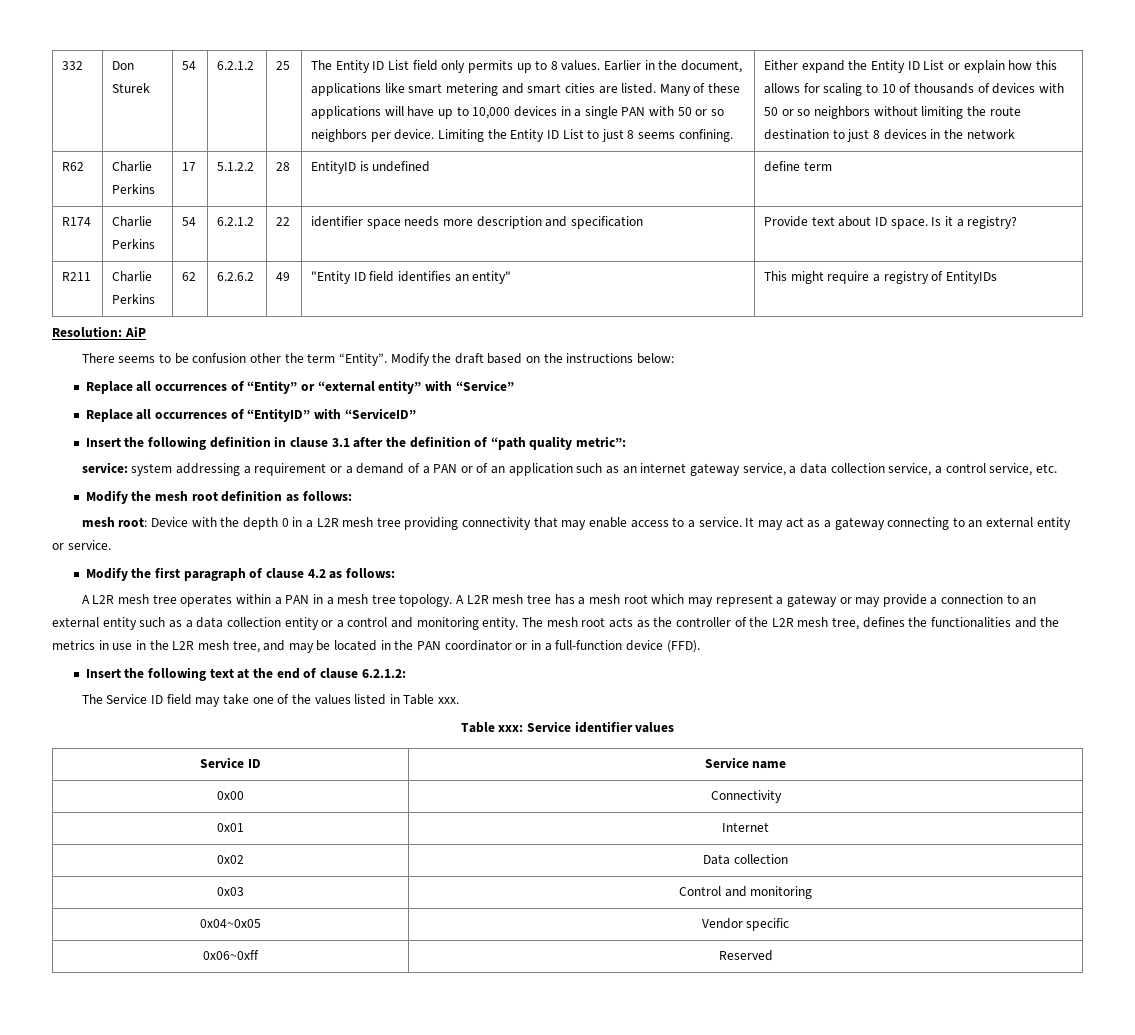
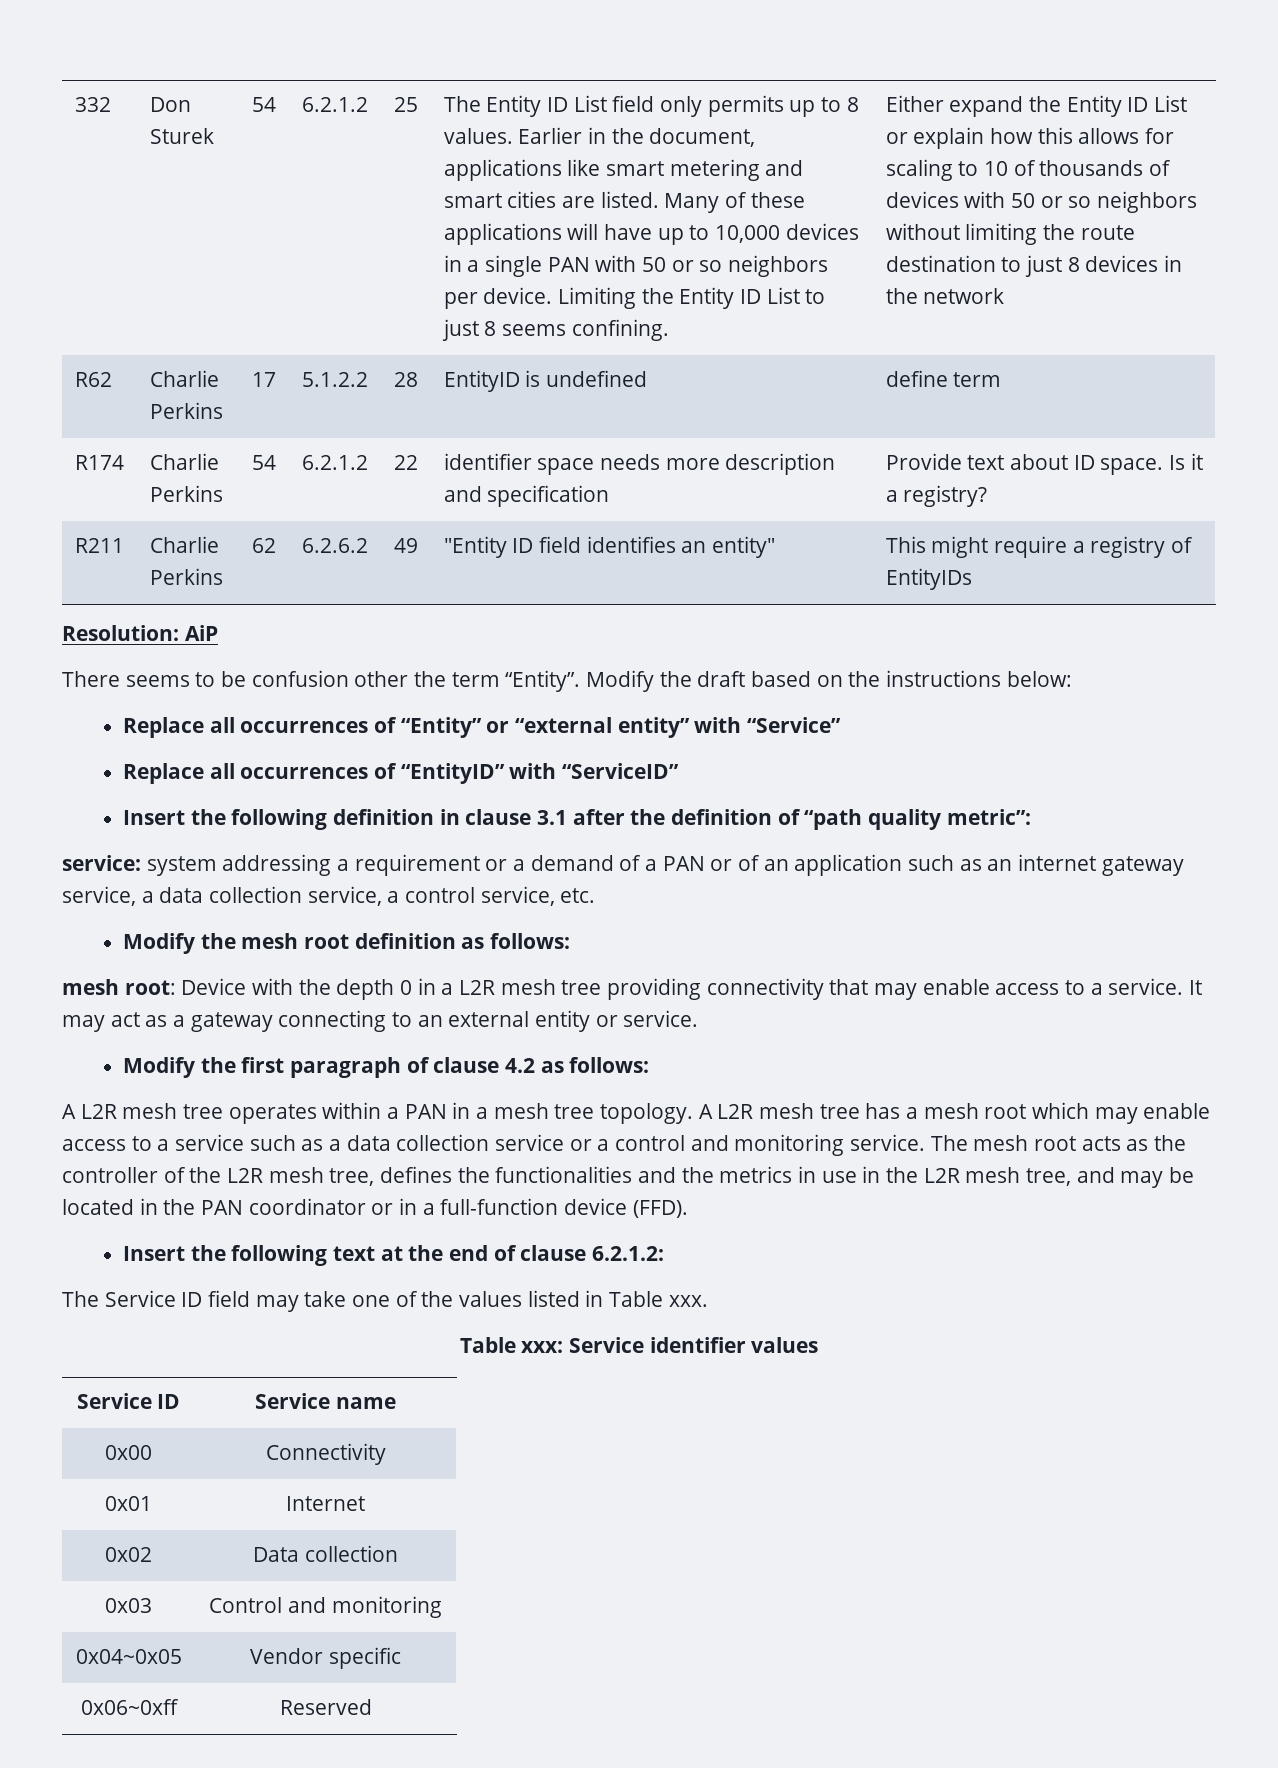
- A L2R mesh tree has a mesh root which may represent a gateway or may provide a connection to an external entity such as a data collection entity or a control and monitoring entity.
+ A L2R mesh tree has a mesh root which may enable access to a service such as a data collection service or a control and monitoring service.

